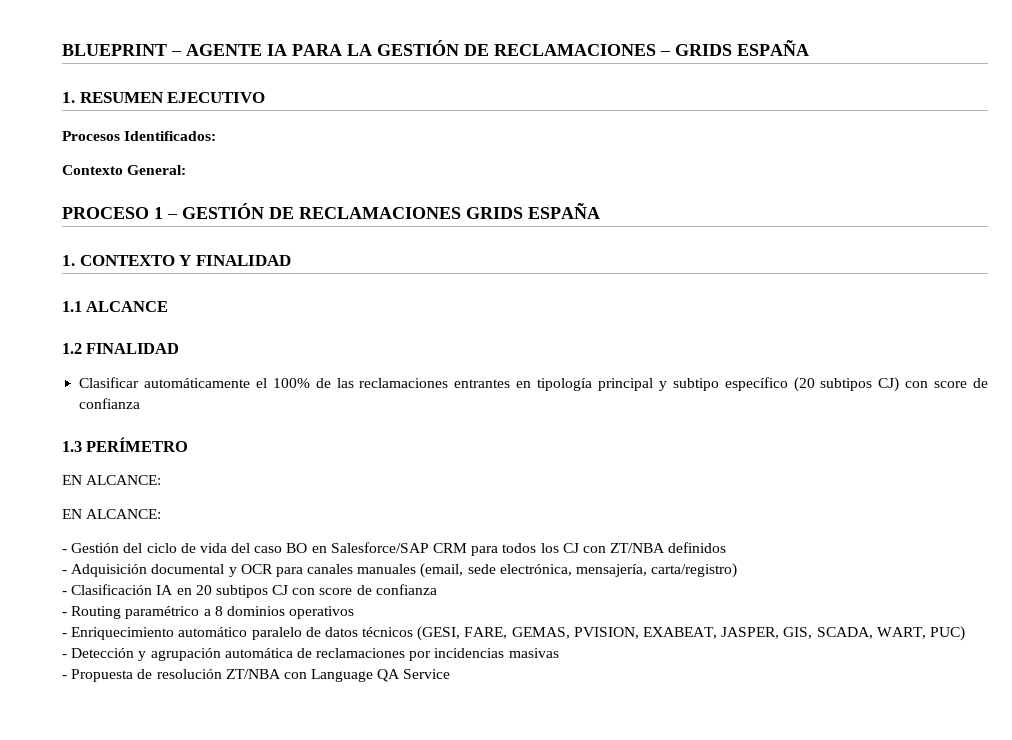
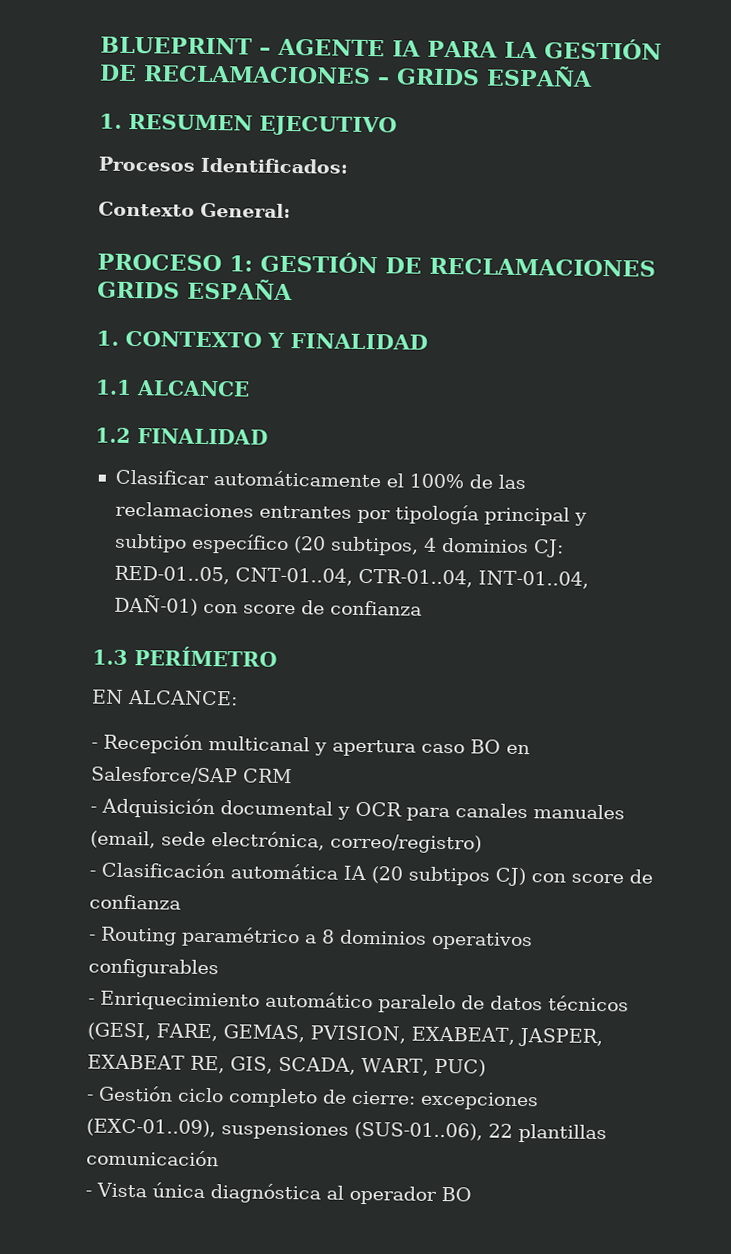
- PROCESO 1 – GESTIÓN DE RECLAMACIONES GRIDS ESPAÑA
+ PROCESO 1: GESTIÓN DE RECLAMACIONES GRIDS ESPAÑA
- Clasificar automáticamente el 100% de las reclamaciones entrantes en tipología principal y subtipo específico (20 subtipos CJ) con score de confianza
+ Clasificar automáticamente el 100% de las reclamaciones entrantes por tipología principal y subtipo específico (20 subtipos, 4 dominios CJ: RED-01..05, CNT-01..04, CTR-01..04, INT-01..04, DAÑ-01) con score de confianza
  1.3 PERÍMETRO
  EN ALCANCE:
- EN ALCANCE:
- - Gestión del ciclo de vida del caso BO en Salesforce/SAP CRM para todos los CJ con ZT/NBA definidos
+ - Recepción multicanal y apertura caso BO en Salesforce/SAP CRM
- - Adquisición documental y OCR para canales manuales (email, sede electrónica, mensajería, carta/registro)
+ - Adquisición documental y OCR para canales manuales (email, sede electrónica, correo/registro)
- - Clasificación IA en 20 subtipos CJ con score de confianza
+ - Clasificación automática IA (20 subtipos CJ) con score de confianza
- - Routing paramétrico a 8 dominios operativos
+ - Routing paramétrico a 8 dominios operativos configurables
- - Enriquecimiento automático paralelo de datos técnicos (GESI, FARE, GEMAS, PVISION, EXABEAT, JASPER, GIS, SCADA, WART, PUC)
+ - Enriquecimiento automático paralelo de datos técnicos (GESI, FARE, GEMAS, PVISION, EXABEAT, JASPER, EXABEAT RE, GIS, SCADA, WART, PUC)
- - Detección y agrupación automática de reclamaciones por incidencias masivas
- - Propuesta de resolución ZT/NBA con Language QA Service
+ - Gestión ciclo completo de cierre: excepciones (EXC-01..09), suspensiones (SUS-01..06), 22 plantillas comunicación
+ - Vista única diagnóstica al operador BO

